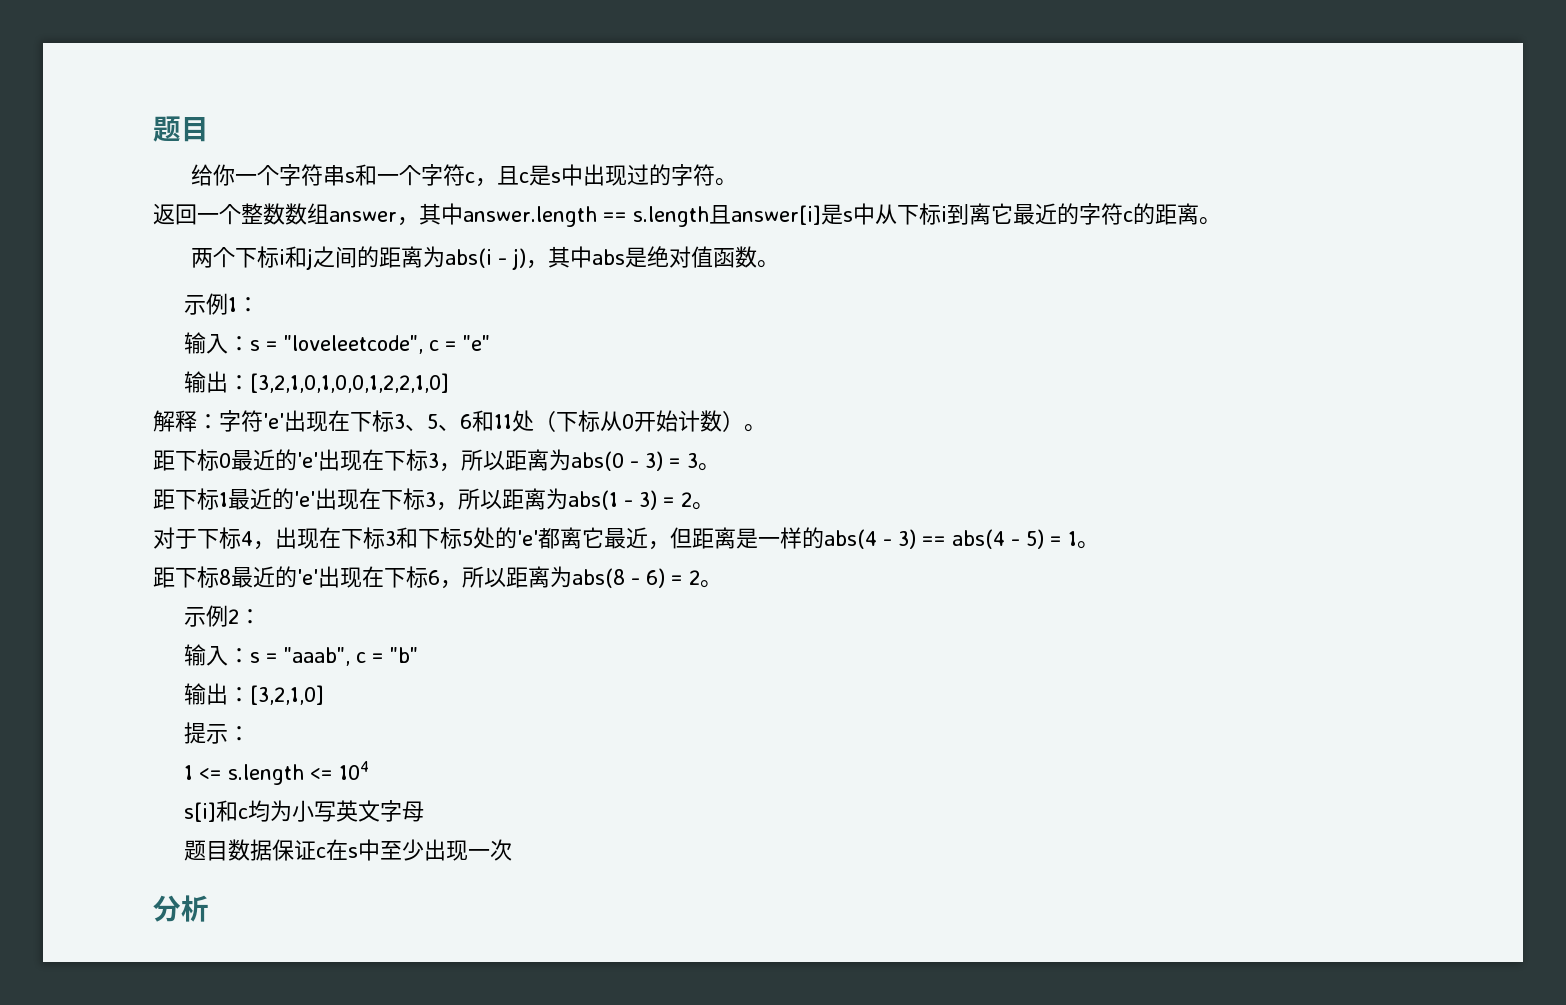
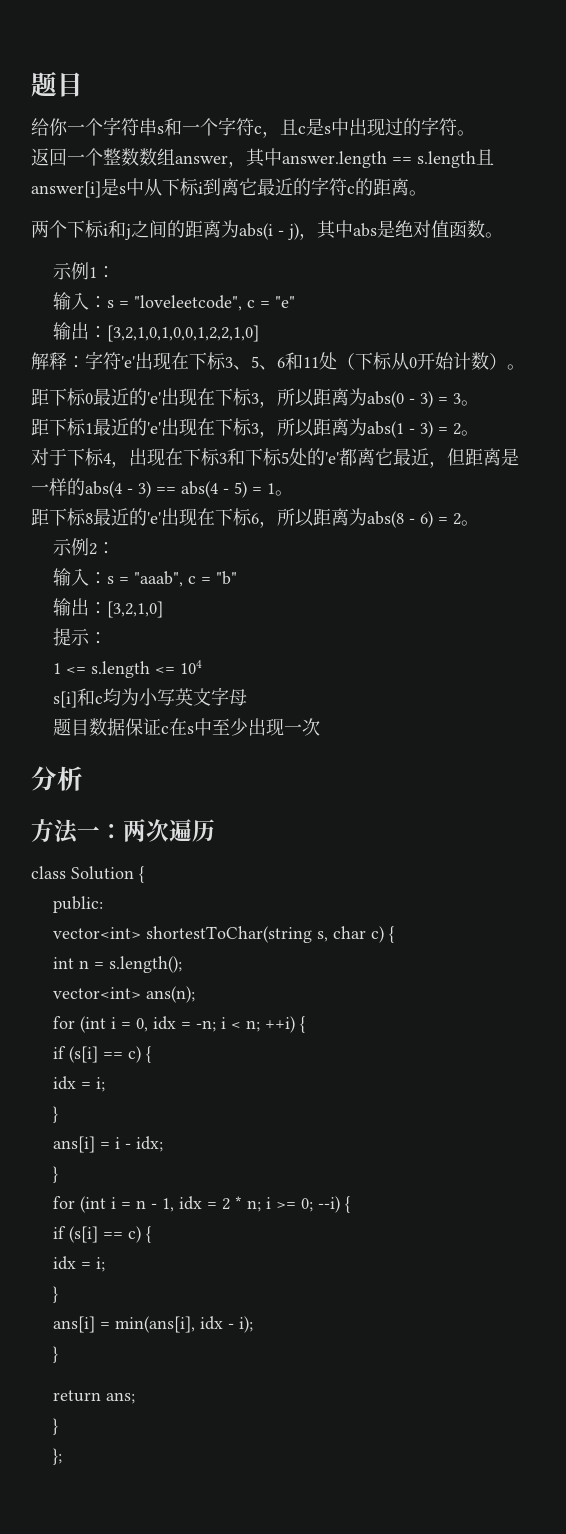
+ 方法一：两次遍历
+ class Solution {
+ public:
+ vector<int> shortestToChar(string s, char c) {
+ int n = s.length();
+ vector<int> ans(n);
+ for (int i = 0, idx = -n; i < n; ++i) {
+ if (s[i] == c) {
+ idx = i;
+ }
+ ans[i] = i - idx;
+ }
+ for (int i = n - 1, idx = 2 * n; i >= 0; --i) {
+ if (s[i] == c) {
+ idx = i;
+ }
+ ans[i] = min(ans[i], idx - i);
+ }
+ return ans;
+ }
+ };

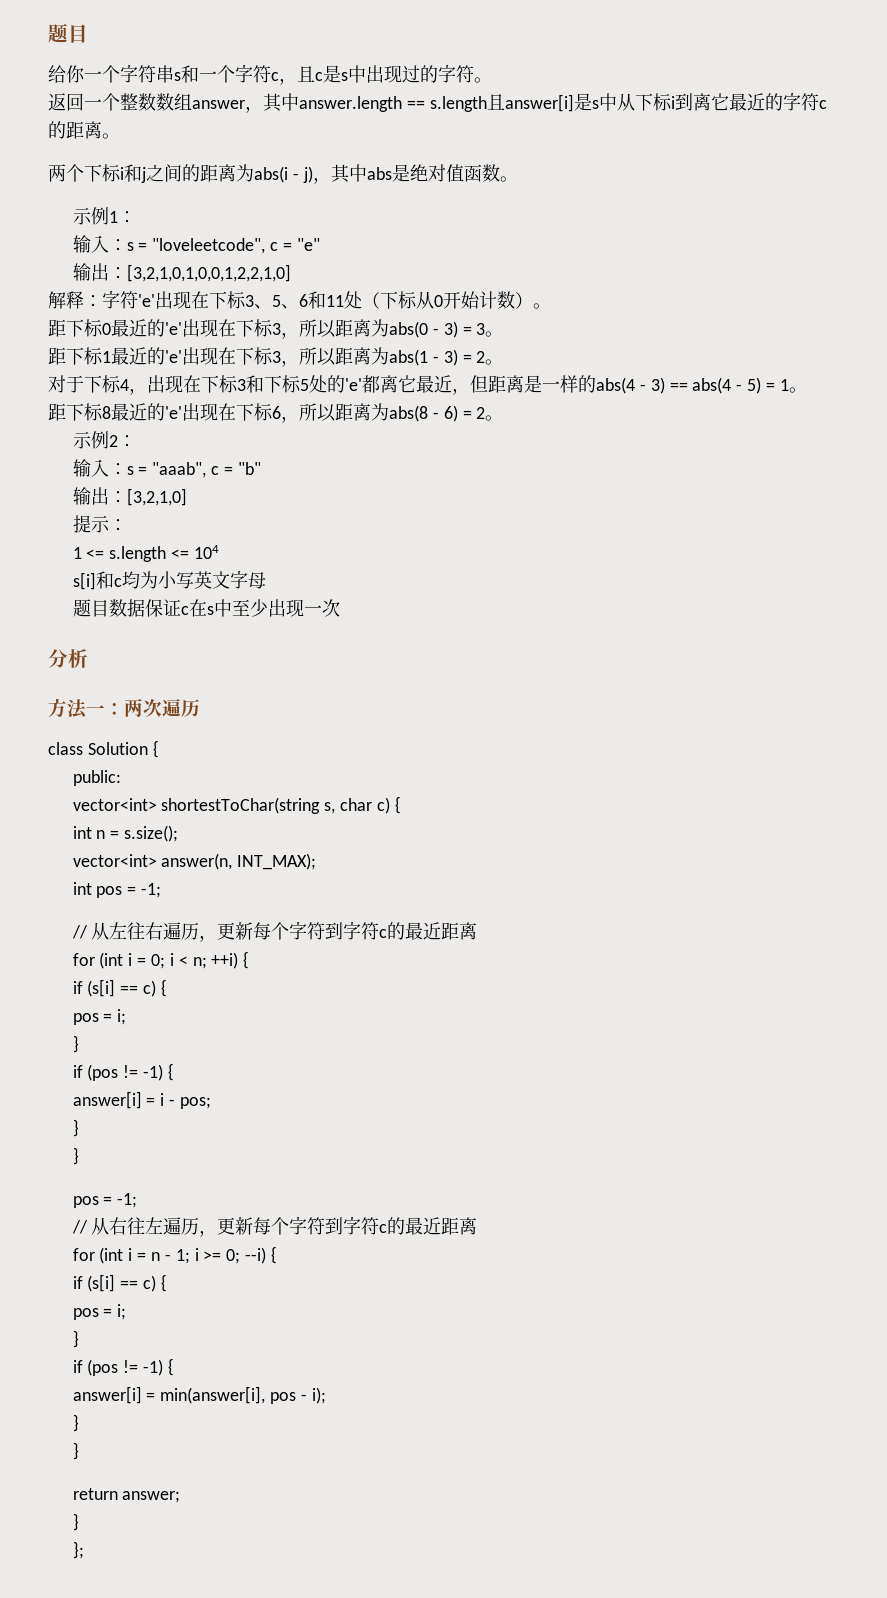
- int n = s.length();
- vector<int> ans(n);
- for (int i = 0, idx = -n; i < n; ++i) {
+ int n = s.size();
+ vector<int> answer(n, INT_MAX);
+ int pos = -1;
+ // 从左往右遍历，更新每个字符到字符c的最近距离
+ for (int i = 0; i < n; ++i) {
  if (s[i] == c) {
- idx = i;
+ pos = i;
  }
- ans[i] = i - idx;
+ if (pos != -1) {
+ answer[i] = i - pos;
  }
+ }
+ pos = -1;
+ // 从右往左遍历，更新每个字符到字符c的最近距离
- for (int i = n - 1, idx = 2 * n; i >= 0; --i) {
+ for (int i = n - 1; i >= 0; --i) {
  if (s[i] == c) {
- idx = i;
+ pos = i;
  }
- ans[i] = min(ans[i], idx - i);
+ if (pos != -1) {
+ answer[i] = min(answer[i], pos - i);
+ }
- return ans;
+ return answer;

